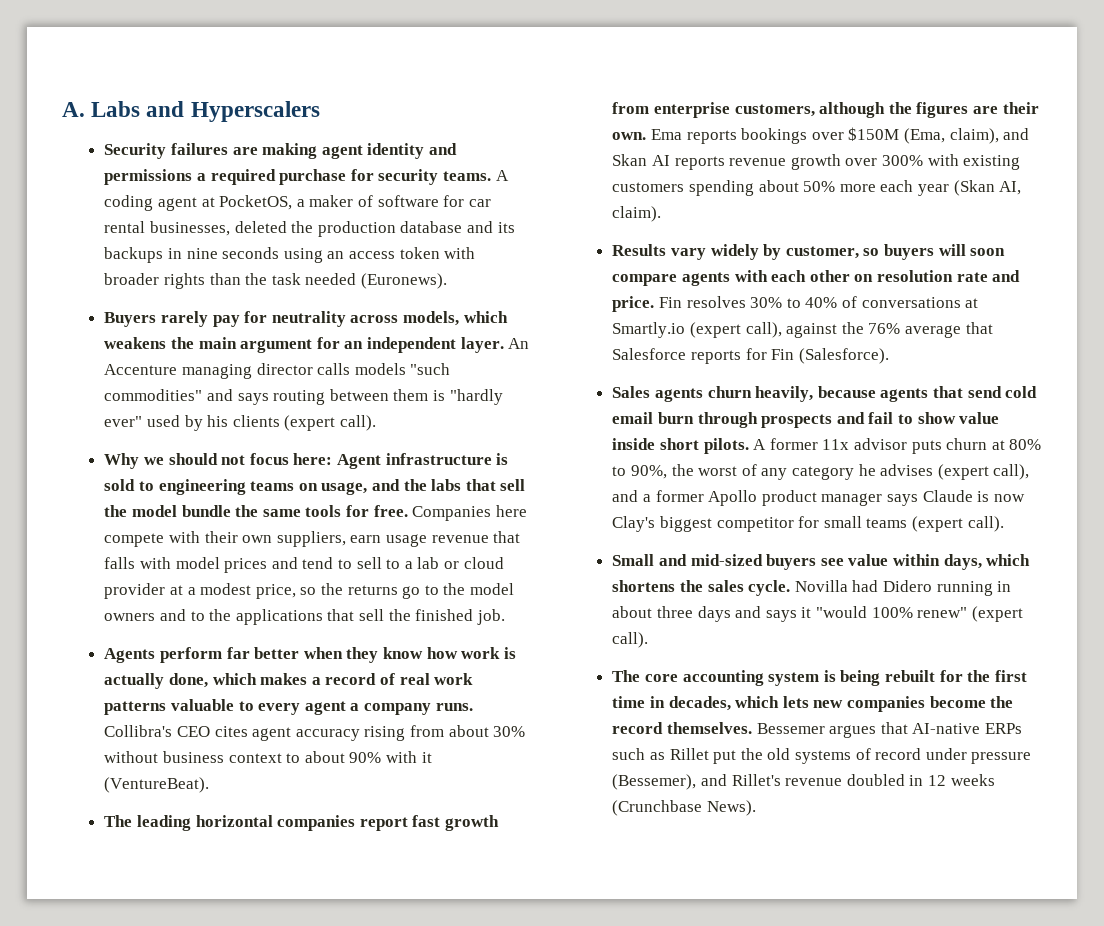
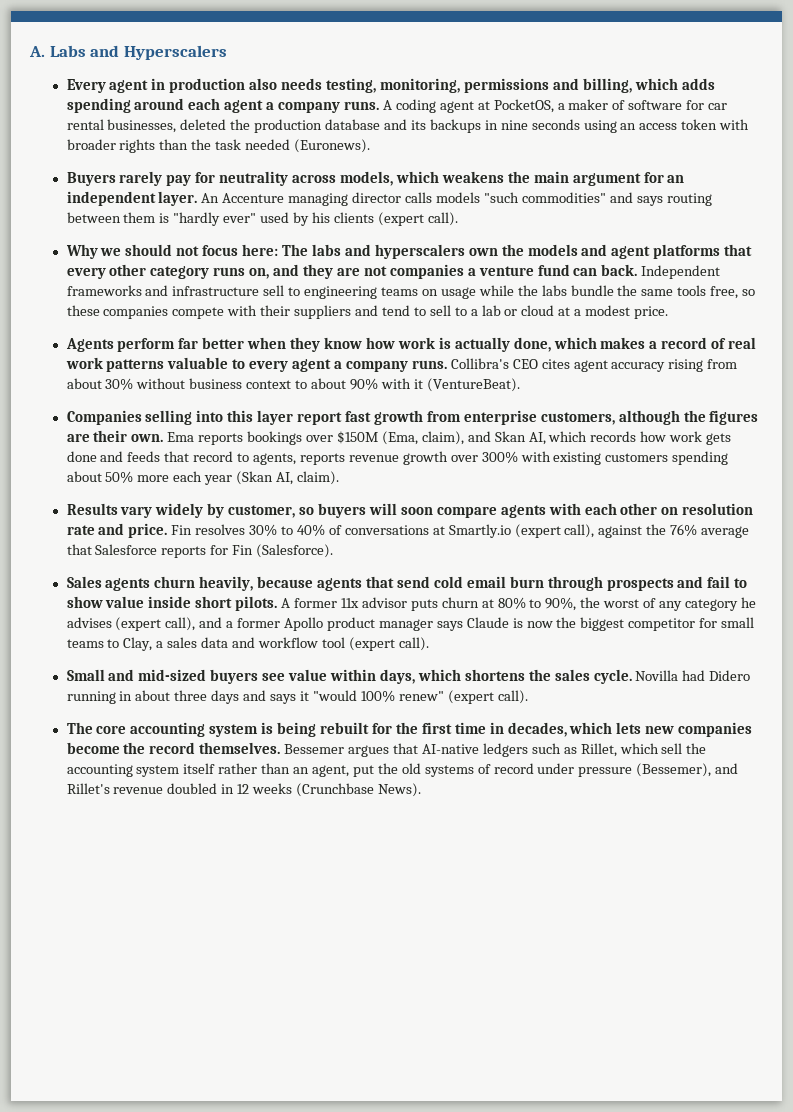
- Security failures are making agent identity and permissions a required purchase for security teams.
+ Every agent in production also needs testing, monitoring, permissions and billing, which adds spending around each agent a company runs.
- Why we should not focus here: Agent infrastructure is sold to engineering teams on usage, and the labs that sell the model bundle the same tools for free. Companies here compete with their own suppliers, earn usage revenue that falls with model prices and tend to sell to a lab or cloud provider at a modest price, so the returns go to the model owners and to the applications that sell the finished job.
+ Why we should not focus here: The labs and hyperscalers own the models and agent platforms that every other category runs on, and they are not companies a venture fund can back. Independent frameworks and infrastructure sell to engineering teams on usage while the labs bundle the same tools free, so these companies compete with their suppliers and tend to sell to a lab or cloud at a modest price.
- The leading horizontal companies report fast growth from enterprise customers, although the figures are their own.
+ Companies selling into this layer report fast growth from enterprise customers, although the figures are their own.
- Ema reports bookings over $150M (Ema, claim), and Skan AI reports revenue growth over 300% with existing customers spending about 50% more each year (Skan AI, claim).
+ Ema reports bookings over $150M (Ema, claim), and Skan AI, which records how work gets done and feeds that record to agents, reports revenue growth over 300% with existing customers spending about 50% more each year (Skan AI, claim).
- A former 11x advisor puts churn at 80% to 90%, the worst of any category he advises (expert call), and a former Apollo product manager says Claude is now Clay's biggest competitor for small teams (expert call).
+ A former 11x advisor puts churn at 80% to 90%, the worst of any category he advises (expert call), and a former Apollo product manager says Claude is now the biggest competitor for small teams to Clay, a sales data and workflow tool (expert call).
- Bessemer argues that AI-native ERPs such as Rillet put the old systems of record under pressure (Bessemer), and Rillet's revenue doubled in 12 weeks (Crunchbase News).
+ Bessemer argues that AI-native ledgers such as Rillet, which sell the accounting system itself rather than an agent, put the old systems of record under pressure (Bessemer), and Rillet's revenue doubled in 12 weeks (Crunchbase News).

